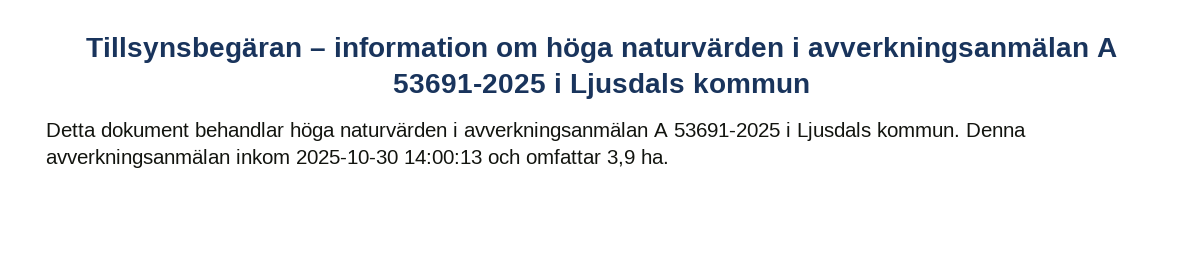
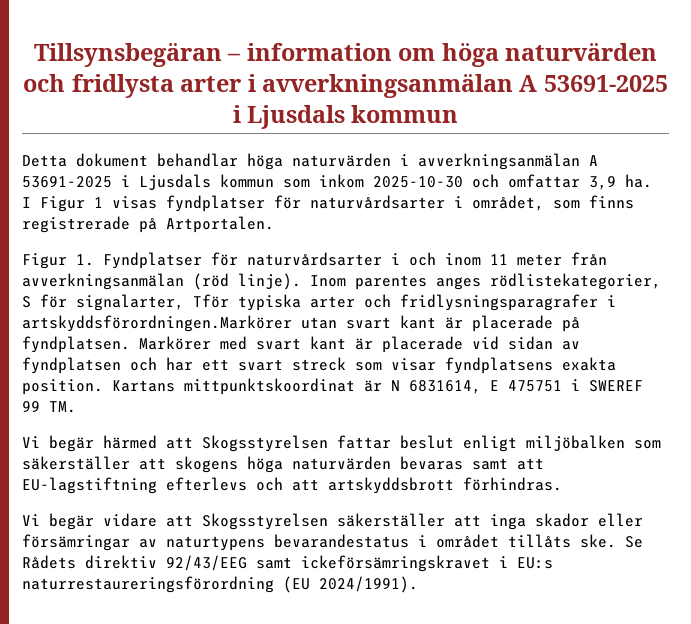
- Tillsynsbegäran – information om höga naturvärden i avverkningsanmälan A 53691-2025 i Ljusdals kommun
+ Tillsynsbegäran – information om höga naturvärden och fridlysta arter i avverkningsanmälan A 53691-2025 i Ljusdals kommun
- Detta dokument behandlar höga naturvärden i avverkningsanmälan A 53691-2025 i Ljusdals kommun. Denna avverkningsanmälan inkom 2025-10-30 14:00:13 och omfattar 3,9 ha.
+ Detta dokument behandlar höga naturvärden i avverkningsanmälan A 53691-2025 i Ljusdals kommun som inkom 2025-10-30 och omfattar 3,9 ha.
+ I Figur 1 visas fyndplatser för naturvårdsarter i området, som finns registrerade på Artportalen.
+ Figur 1. Fyndplatser för naturvårdsarter i och inom 11 meter från avverkningsanmälan (röd linje). Inom parentes anges rödlistekategorier, S för signalarter, Tför typiska arter och fridlysningsparagrafer i artskyddsförordningen.Markörer utan svart kant är placerade på fyndplatsen. Markörer med svart kant är placerade vid sidan av fyndplatsen och har ett svart streck som visar fyndplatsens exakta position. Kartans mittpunktskoordinat är N 6831614, E 475751 i SWEREF 99 TM.
+ Vi begär härmed att Skogsstyrelsen fattar beslut enligt miljöbalken som säkerställer att skogens höga naturvärden bevaras samt att EU-lagstiftning efterlevs och att artskyddsbrott förhindras.
+ Vi begär vidare att Skogsstyrelsen säkerställer att inga skador eller försämringar av naturtypens bevarandestatus i området tillåts ske. Se Rådets direktiv 92/43/EEG samt ickeförsämringskravet i EU:s naturrestaureringsförordning (EU 2024/1991).

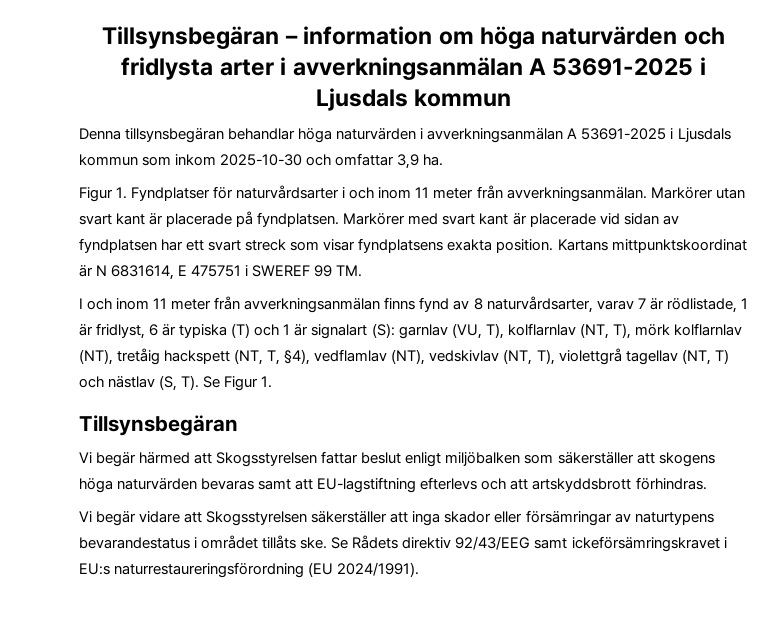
- Detta dokument behandlar höga naturvärden i avverkningsanmälan A 53691-2025 i Ljusdals kommun som inkom 2025-10-30 och omfattar 3,9 ha. I Figur 1 visas fyndplatser för naturvårdsarter i området, som finns registrerade på Artportalen.
+ Denna tillsynsbegäran behandlar höga naturvärden i avverkningsanmälan A 53691-2025 i Ljusdals kommun som inkom 2025-10-30 och omfattar 3,9 ha.
- Figur 1. Fyndplatser för naturvårdsarter i och inom 11 meter från avverkningsanmälan (röd linje). Inom parentes anges rödlistekategorier, S för signalarter, Tför typiska arter och fridlysningsparagrafer i artskyddsförordningen.Markörer utan svart kant är placerade på fyndplatsen.
+ Figur 1. Fyndplatser för naturvårdsarter i och inom 11 meter från avverkningsanmälan. Markörer utan svart kant är placerade på fyndplatsen.
- Markörer med svart kant är placerade vid sidan av fyndplatsen och har ett svart streck som visar fyndplatsens exakta position.
+ Markörer med svart kant är placerade vid sidan av fyndplatsen har ett svart streck som visar fyndplatsens exakta position.
+ I och inom 11 meter från avverkningsanmälan finns fynd av 8 naturvårdsarter, varav 7 är rödlistade, 1 är fridlyst, 6 är typiska (T) och 1 är signalart (S): garnlav (VU, T), kolflarnlav (NT, T), mörk kolflarnlav (NT), tretåig hackspett (NT, T, §4), vedflamlav (NT), vedskivlav (NT, T), violettgrå tagellav (NT, T) och nästlav (S, T). Se Figur 1.
+ Tillsynsbegäran

